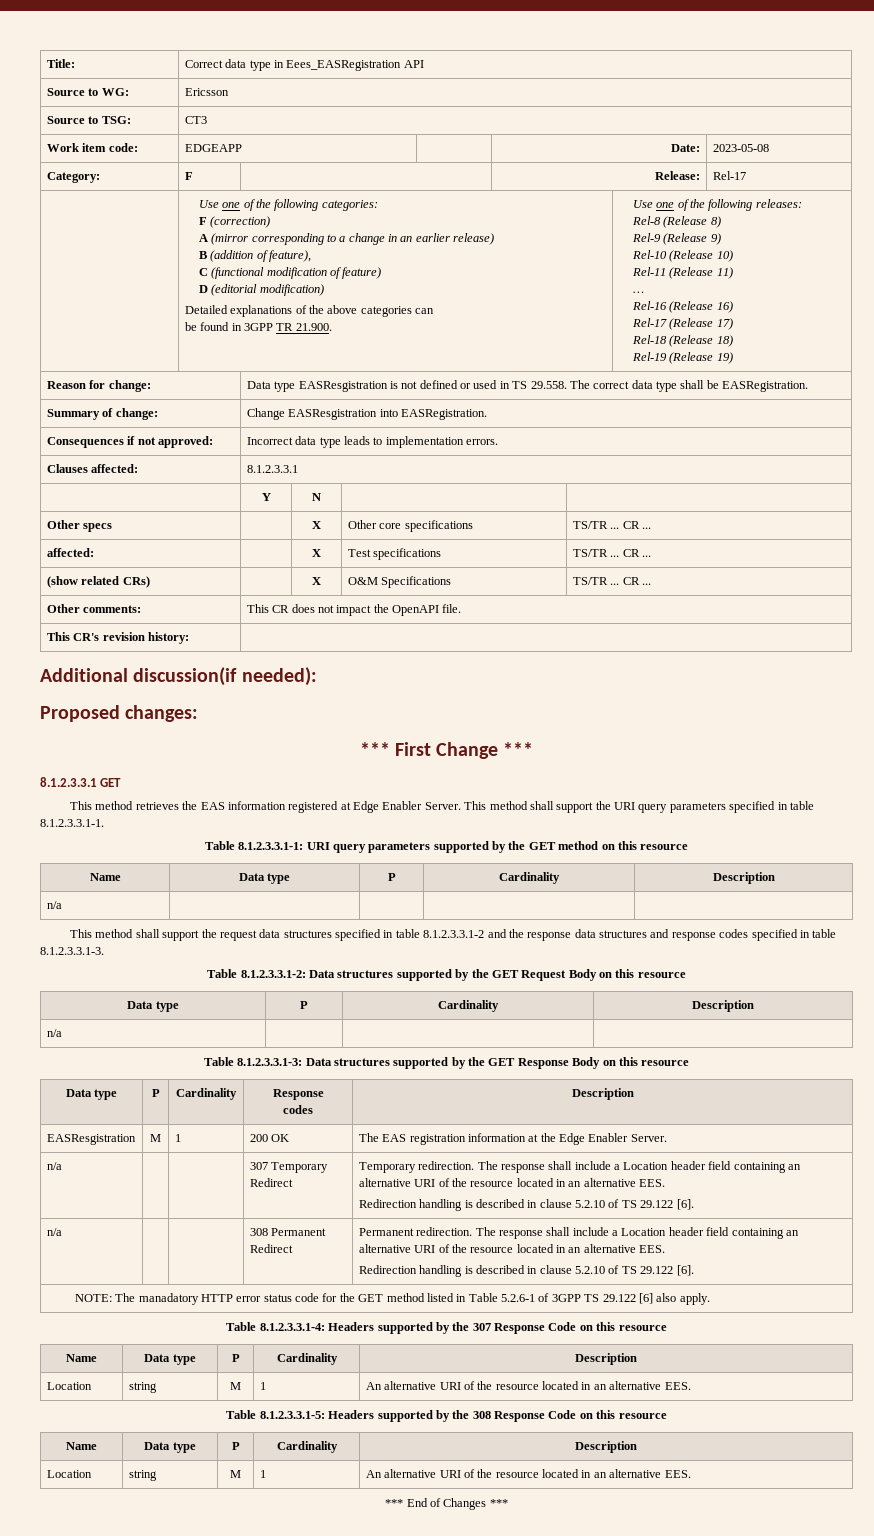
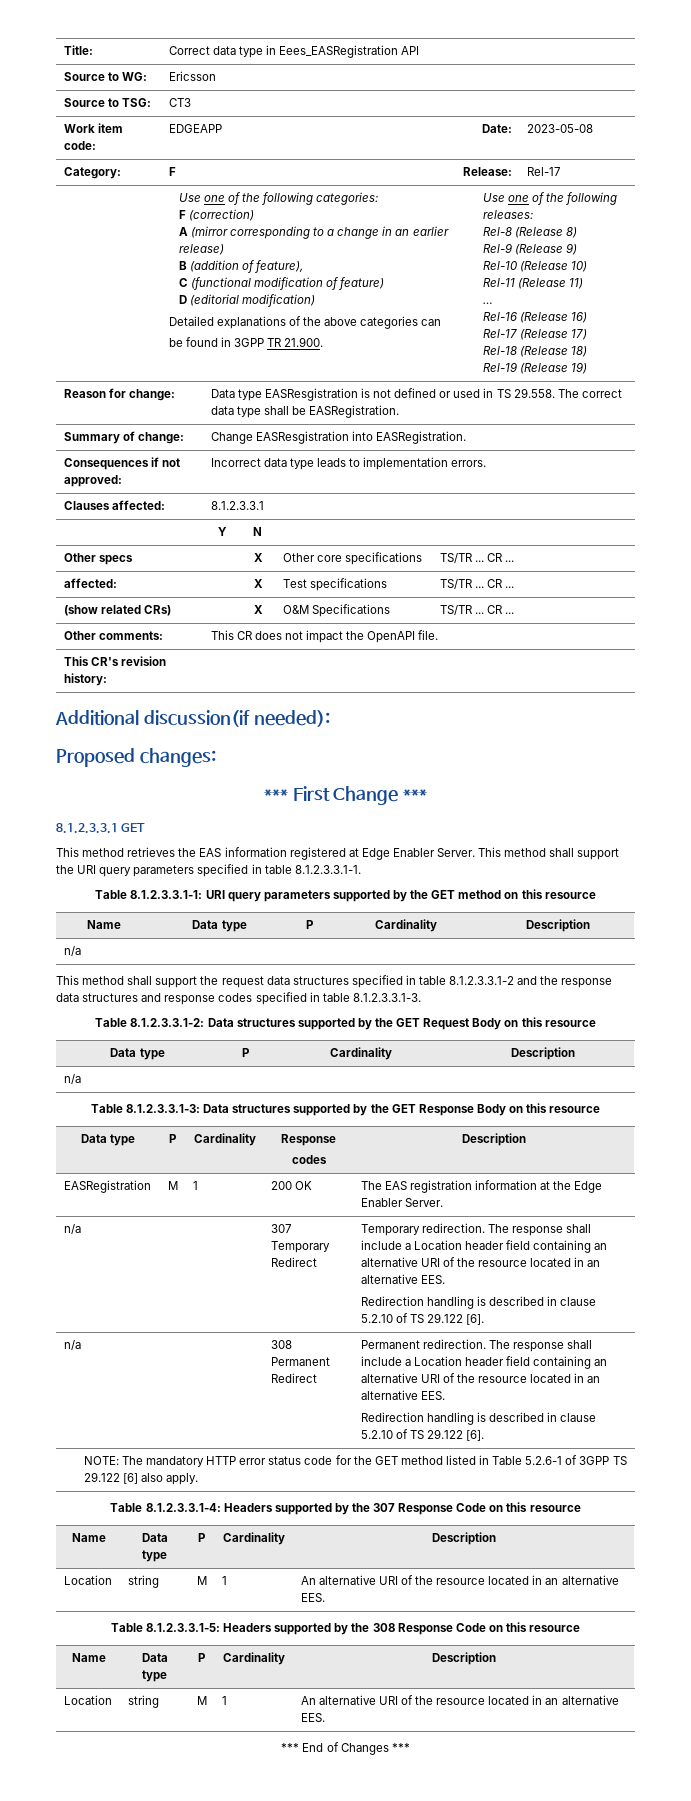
- EASResgistration | M | 1 | 200 OK | The EAS registration information at the Edge Enabler Server.
+ EASRegistration | M | 1 | 200 OK | The EAS registration information at the Edge Enabler Server.
- NOTE: The manadatory HTTP error status code for the GET method listed in Table 5.2.6-1 of 3GPP TS 29.122 [6] also apply.
+ NOTE: The mandatory HTTP error status code for the GET method listed in Table 5.2.6-1 of 3GPP TS 29.122 [6] also apply.

